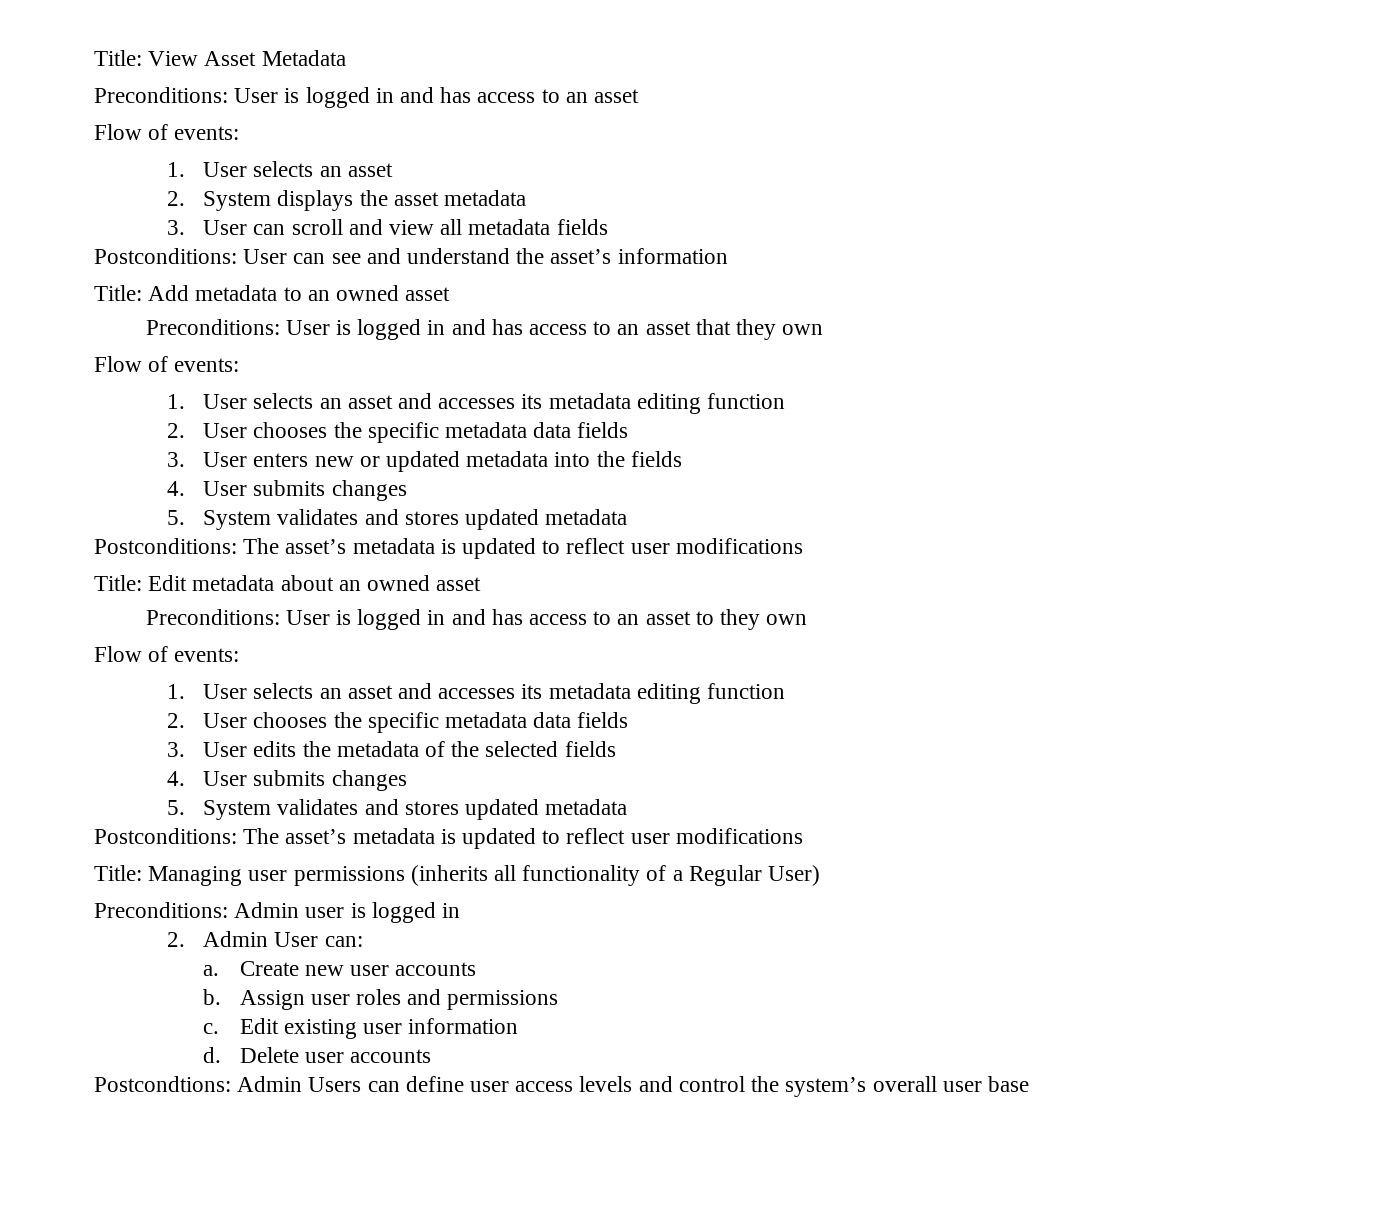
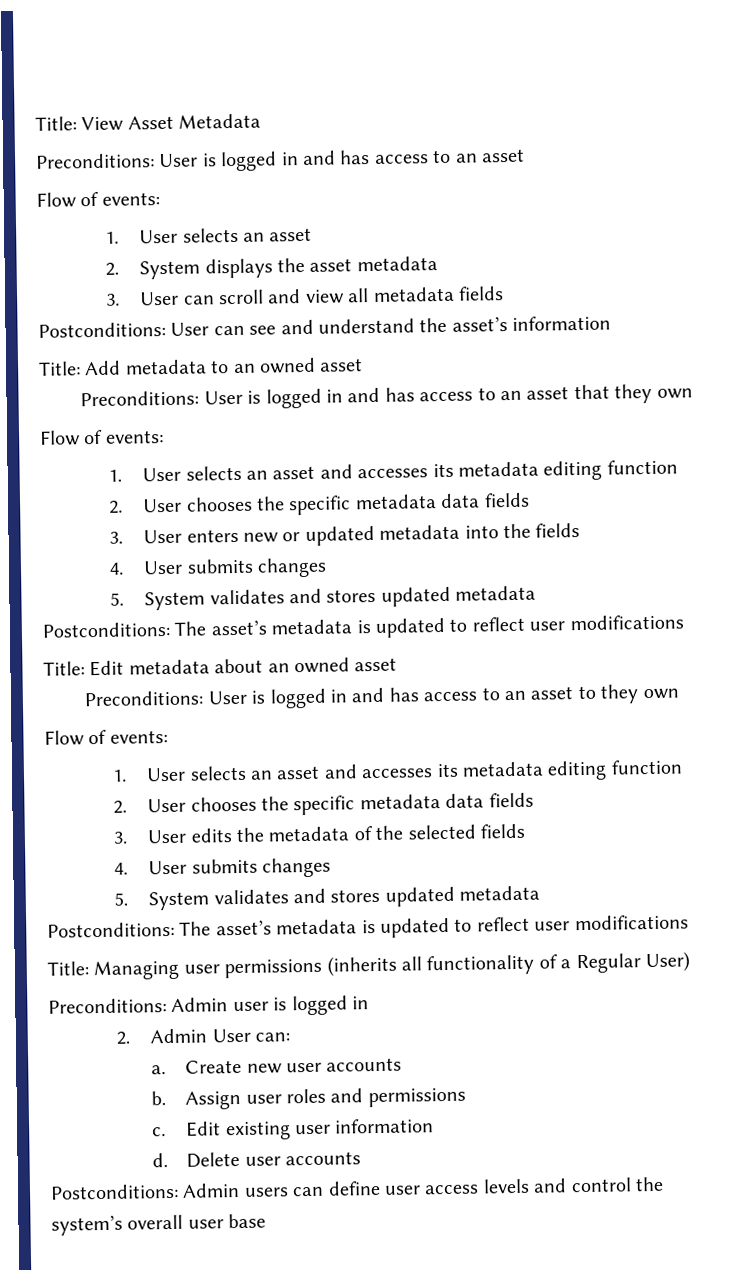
- Postcondtions: Admin Users can define user access levels and control the system’s overall user base
+ Postconditions: Admin users can define user access levels and control the system’s overall user base

